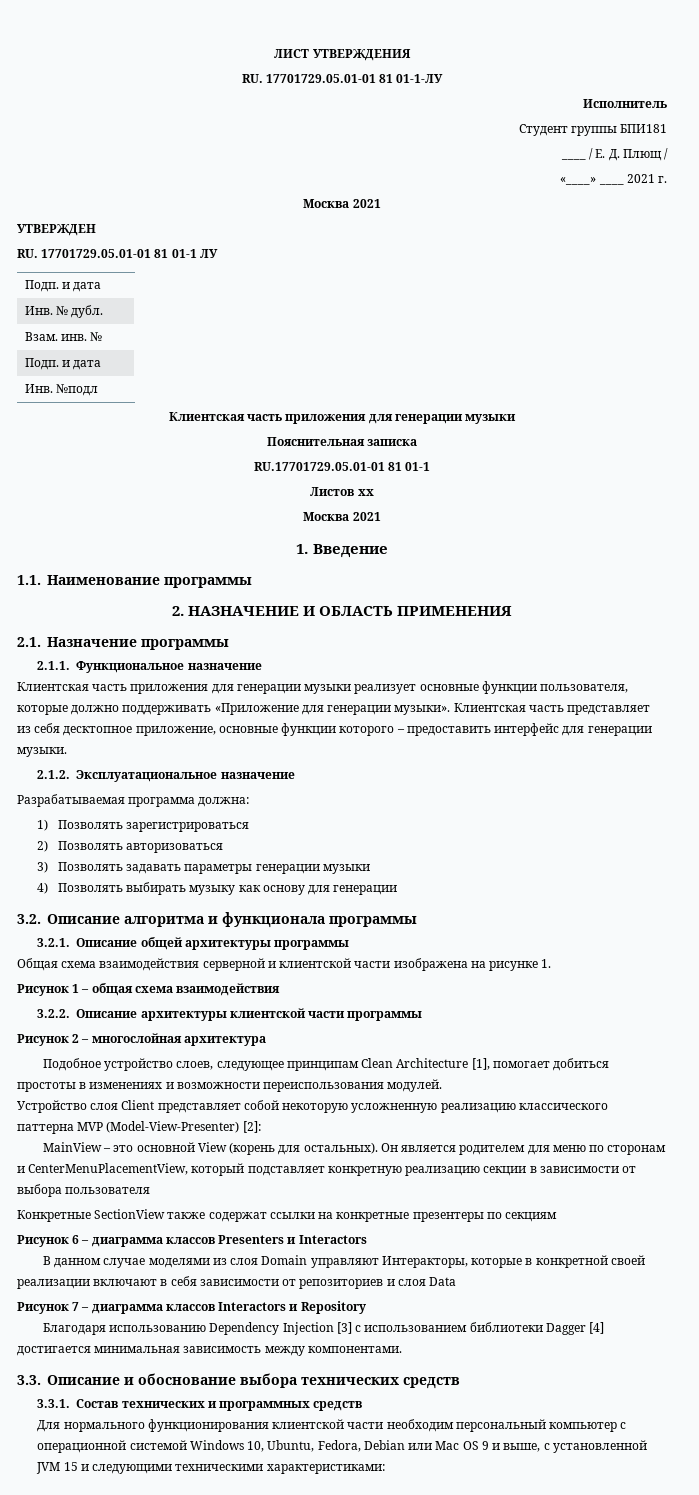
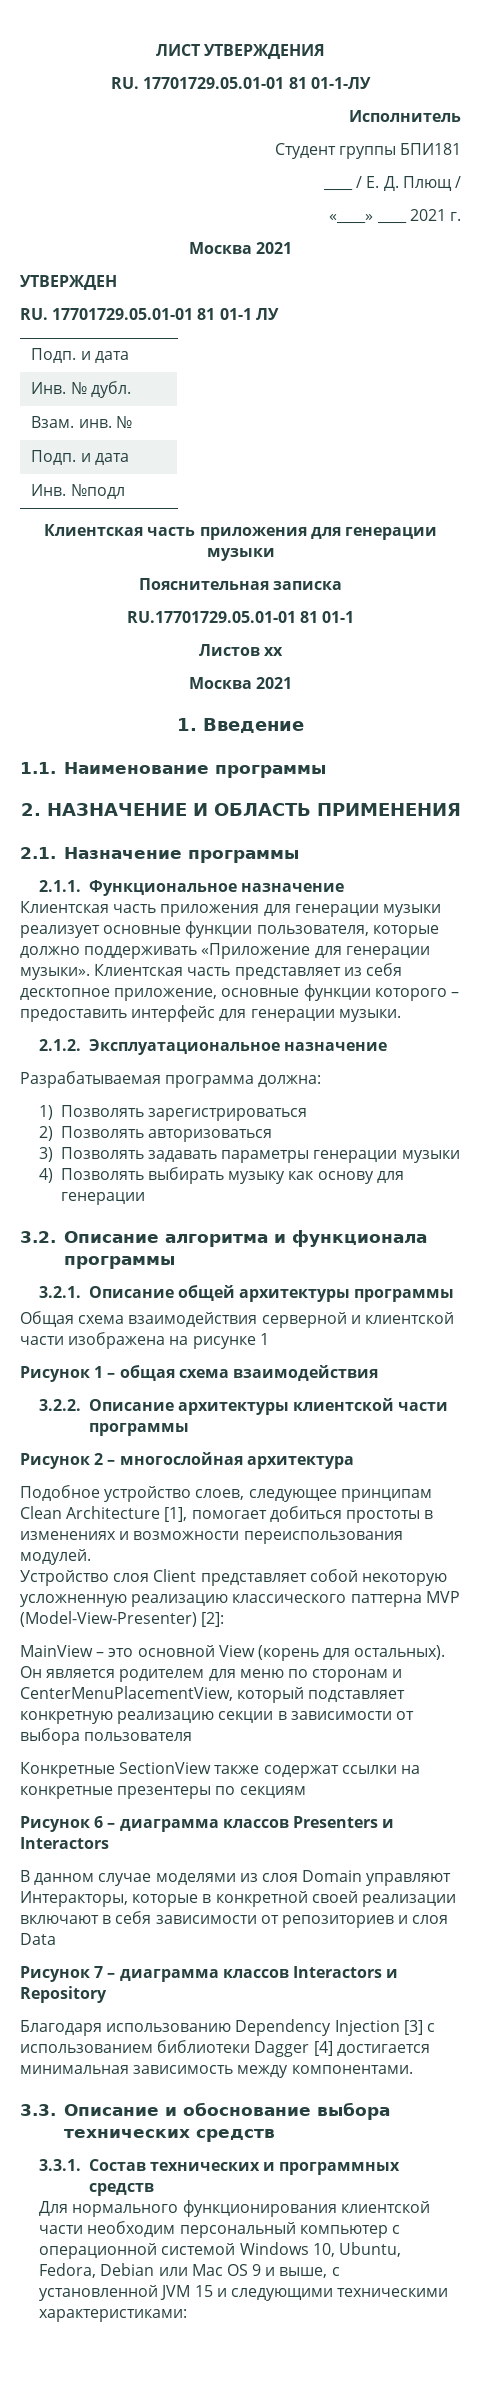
- Общая схема взаимодействия серверной и клиентской части изображена на рисунке 1.
+ Общая схема взаимодействия серверной и клиентской части изображена на рисунке 1

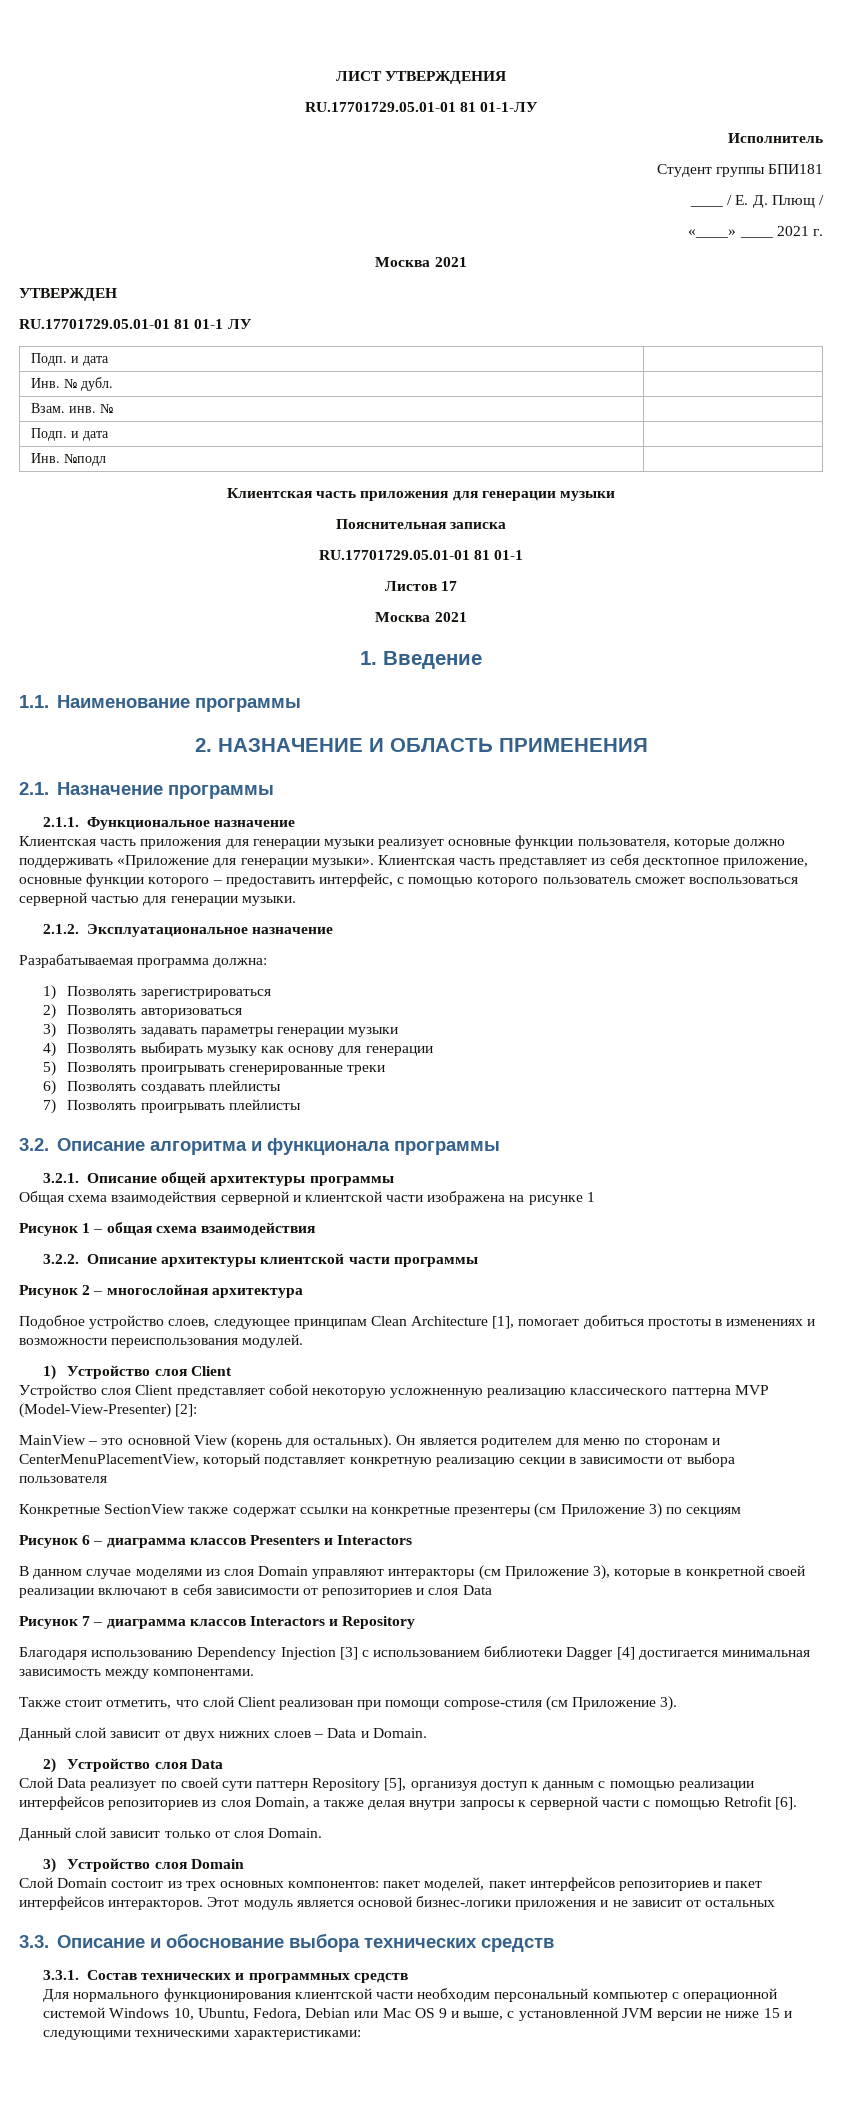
- RU. 17701729.05.01-01 81 01-1-ЛУ
+ RU.17701729.05.01-01 81 01-1-ЛУ
- RU. 17701729.05.01-01 81 01-1 ЛУ
+ RU.17701729.05.01-01 81 01-1 ЛУ
- Листов хх
+ Листов 17
- Клиентская часть представляет из себя десктопное приложение, основные функции которого – предоставить интерфейс для генерации музыки.
+ Клиентская часть представляет из себя десктопное приложение, основные функции которого – предоставить интерфейс, с помощью которого пользователь сможет воспользоваться серверной частью для генерации музыки.
+ 5) Позволять проигрывать сгенерированные треки
+ 6) Позволять создавать плейлисты
+ 7) Позволять проигрывать плейлисты
+ 1) Устройство слоя Client
- Конкретные SectionView также содержат ссылки на конкретные презентеры по секциям
+ Конкретные SectionView также содержат ссылки на конкретные презентеры (см Приложение 3) по секциям
- В данном случае моделями из слоя Domain управляют Интеракторы, которые в конкретной своей реализации включают в себя зависимости от репозиториев и слоя Data
+ В данном случае моделями из слоя Domain управляют интеракторы (см Приложение 3), которые в конкретной своей реализации включают в себя зависимости от репозиториев и слоя Data
+ Также стоит отметить, что слой Client реализован при помощи compose-стиля (см Приложение 3).
+ Данный слой зависит от двух нижних слоев – Data и Domain.
+ 2) Устройство слоя Data
+ Слой Data реализует по своей сути паттерн Repository [5], организуя доступ к данным с помощью реализации интерфейсов репозиториев из слоя Domain, а также делая внутри запросы к серверной части с помощью Retrofit [6].
+ Данный слой зависит только от слоя Domain.
+ 3) Устройство слоя Domain
+ Слой Domain состоит из трех основных компонентов: пакет моделей, пакет интерфейсов репозиториев и пакет интерфейсов интеракторов. Этот модуль является основой бизнес-логики приложения и не зависит от остальных
- Для нормального функционирования клиентской части необходим персональный компьютер c операционной системой Windows 10, Ubuntu, Fedora, Debian или Mac OS 9 и выше, с установленной JVM 15 и следующими техническими характеристиками:
+ Для нормального функционирования клиентской части необходим персональный компьютер c операционной системой Windows 10, Ubuntu, Fedora, Debian или Mac OS 9 и выше, с установленной JVM версии не ниже 15 и следующими техническими характеристиками:

